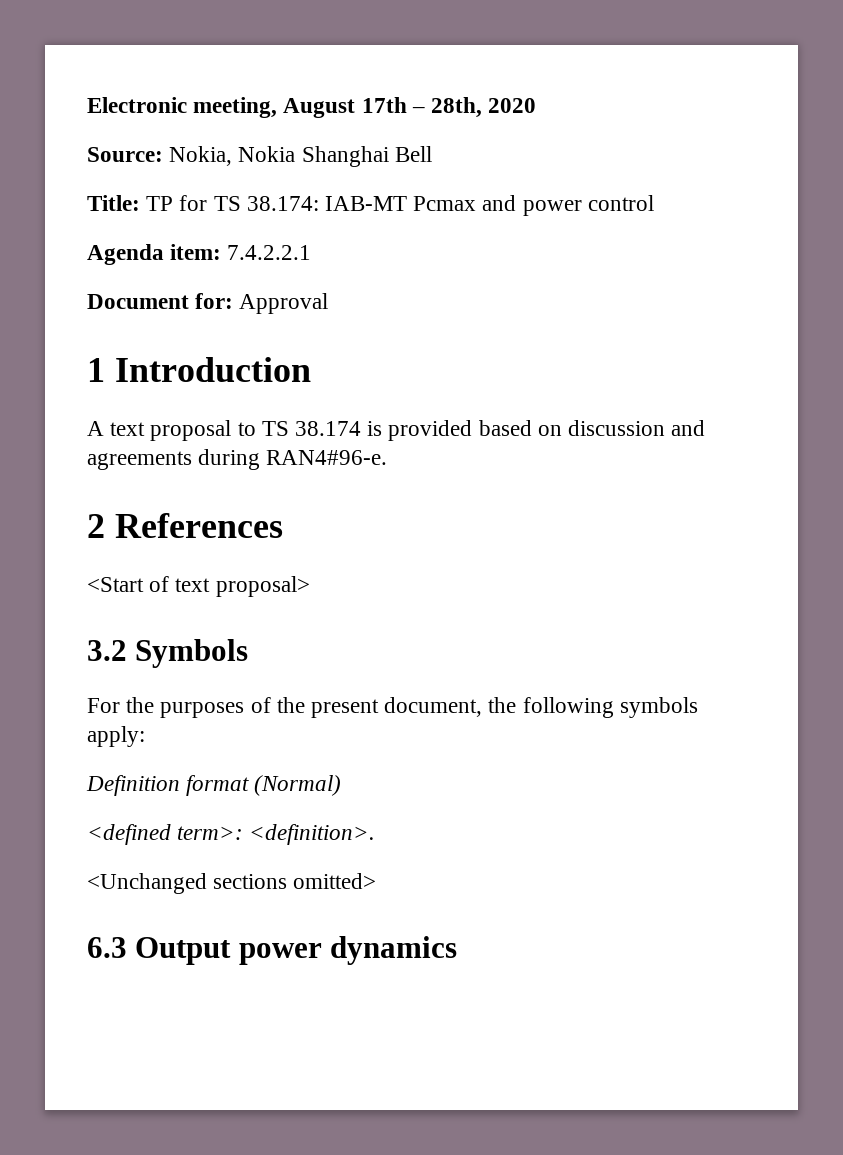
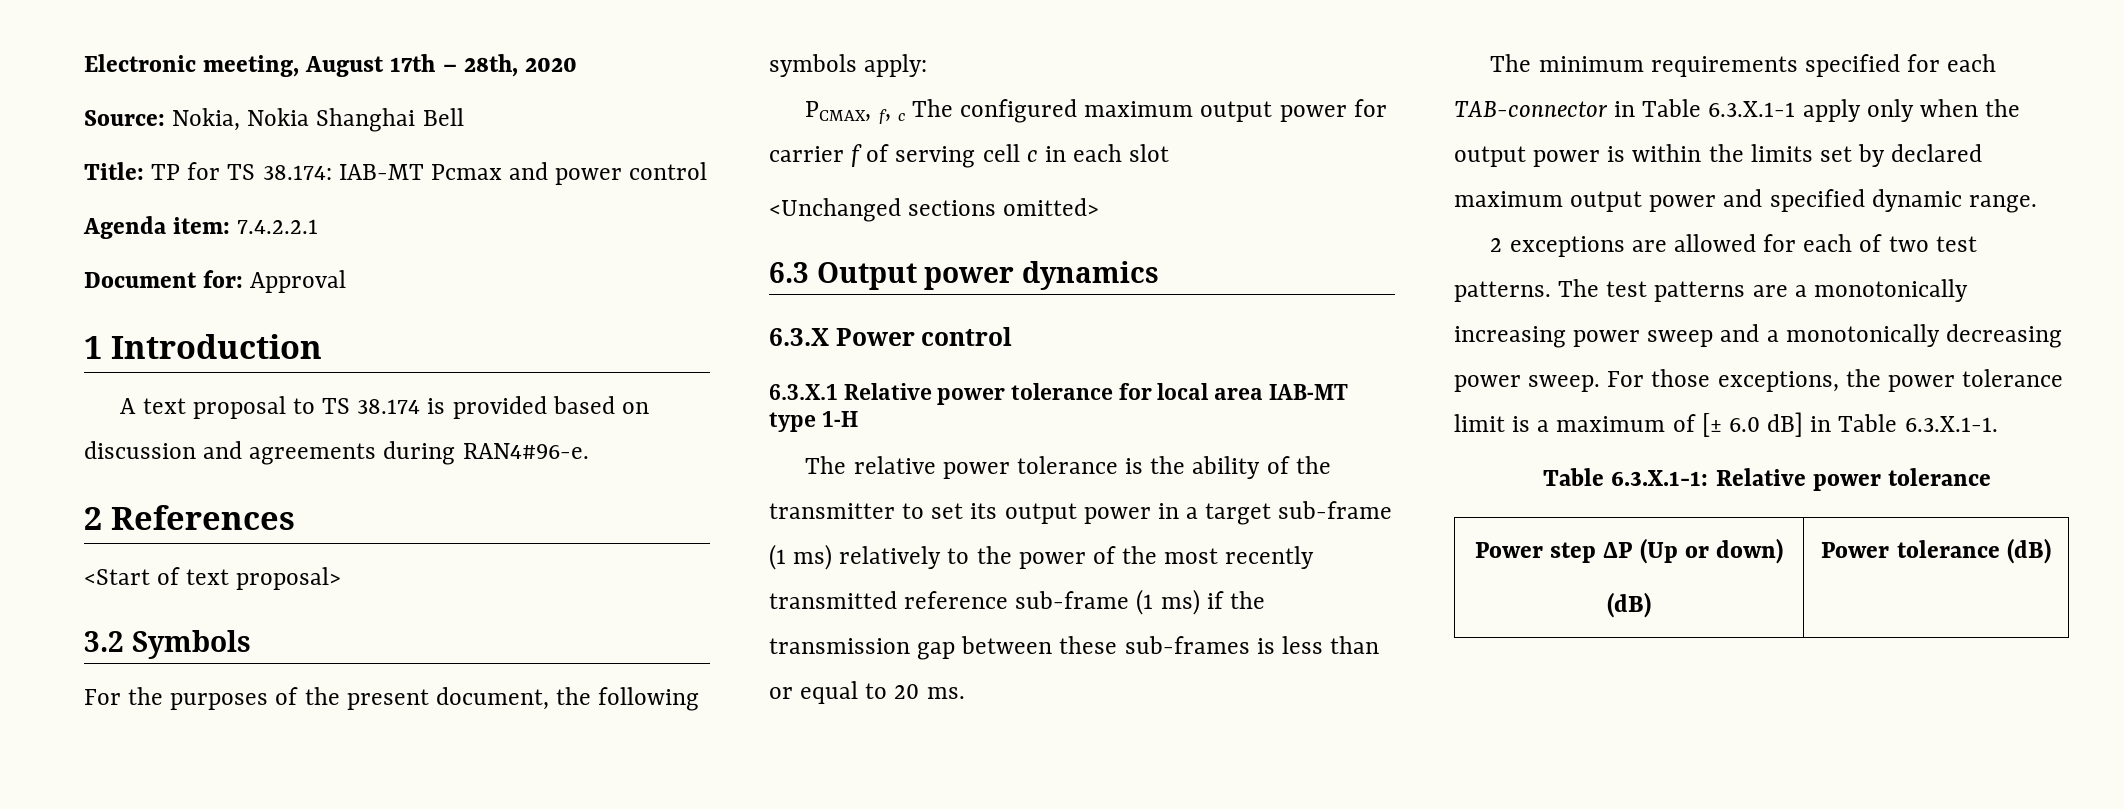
- Definition format (Normal)
- <defined term>: <definition>.
+ PCMAX, f, c The configured maximum output power for carrier f of serving cell c in each slot
+ 6.3.X Power control
+ 6.3.X.1 Relative power tolerance for local area IAB-MT type 1-H
+ The relative power tolerance is the ability of the transmitter to set its output power in a target sub-frame (1 ms) relatively to the power of the most recently transmitted reference sub-frame (1 ms) if the transmission gap between these sub-frames is less than or equal to 20 ms.
+ The minimum requirements specified for each TAB-connector in Table 6.3.X.1-1 apply only when the output power is within the limits set by declared maximum output power and specified dynamic range.
+ 2 exceptions are allowed for each of two test patterns. The test patterns are a monotonically increasing power sweep and a monotonically decreasing power sweep. For those exceptions, the power tolerance limit is a maximum of [± 6.0 dB] in Table 6.3.X.1-1.
+ Table 6.3.X.1-1: Relative power tolerance
+ Power step ΔP (Up or down)
+ (dB) | Power tolerance (dB)

